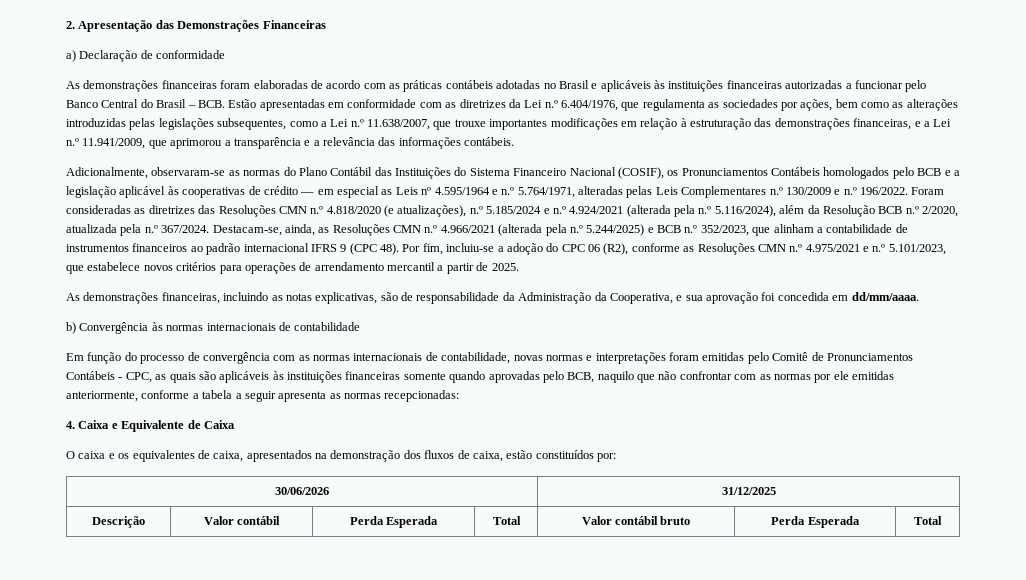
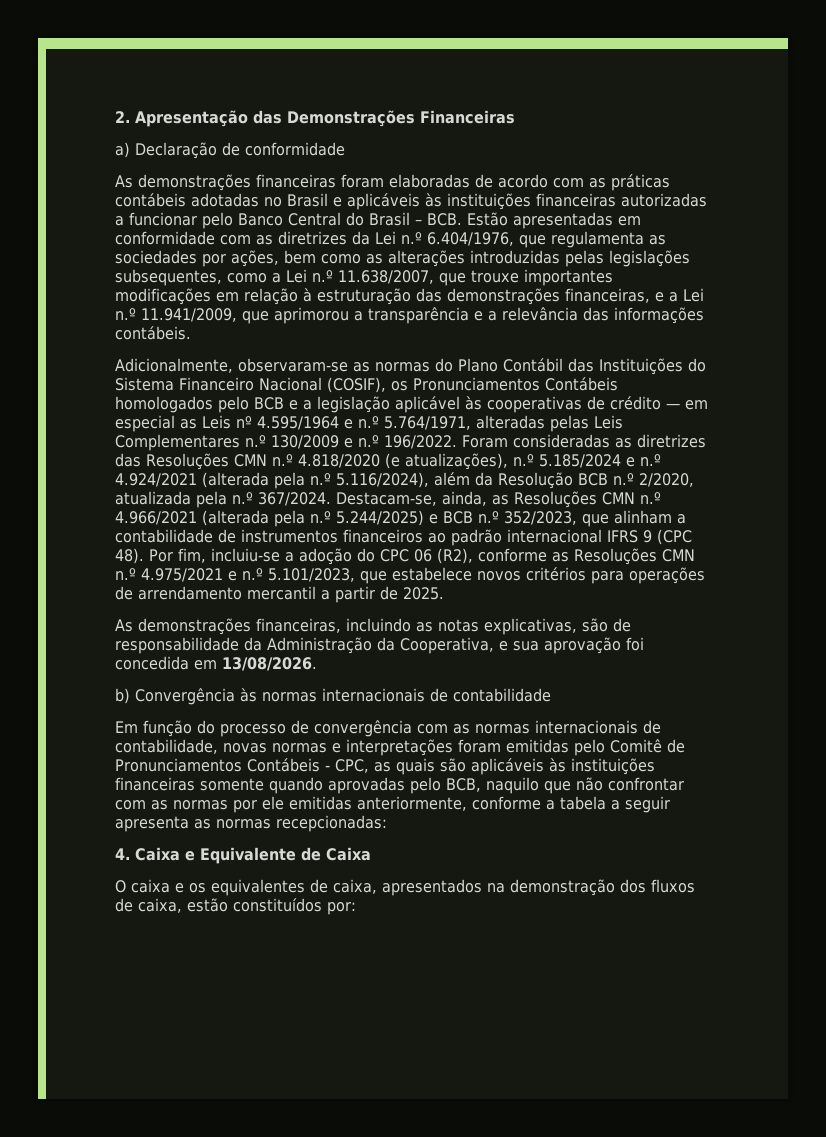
- As demonstrações financeiras, incluindo as notas explicativas, são de responsabilidade da Administração da Cooperativa, e sua aprovação foi concedida em dd/mm/aaaa.
+ As demonstrações financeiras, incluindo as notas explicativas, são de responsabilidade da Administração da Cooperativa, e sua aprovação foi concedida em 13/08/2026.
- 30/06/2026 | 31/12/2025
- Descrição | Valor contábil | Perda Esperada | Total | Valor contábil bruto | Perda Esperada | Total

